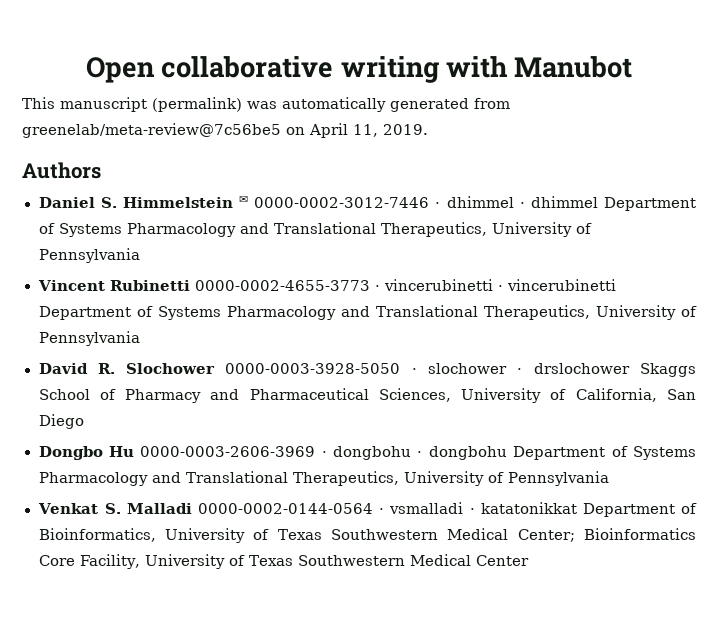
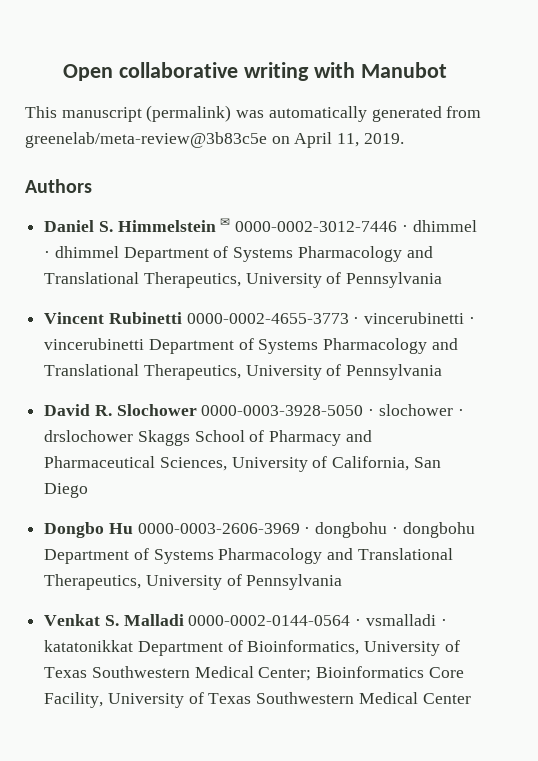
- This manuscript (permalink) was automatically generated from greenelab/meta-review@7c56be5 on April 11, 2019.
+ This manuscript (permalink) was automatically generated from greenelab/meta-review@3b83c5e on April 11, 2019.

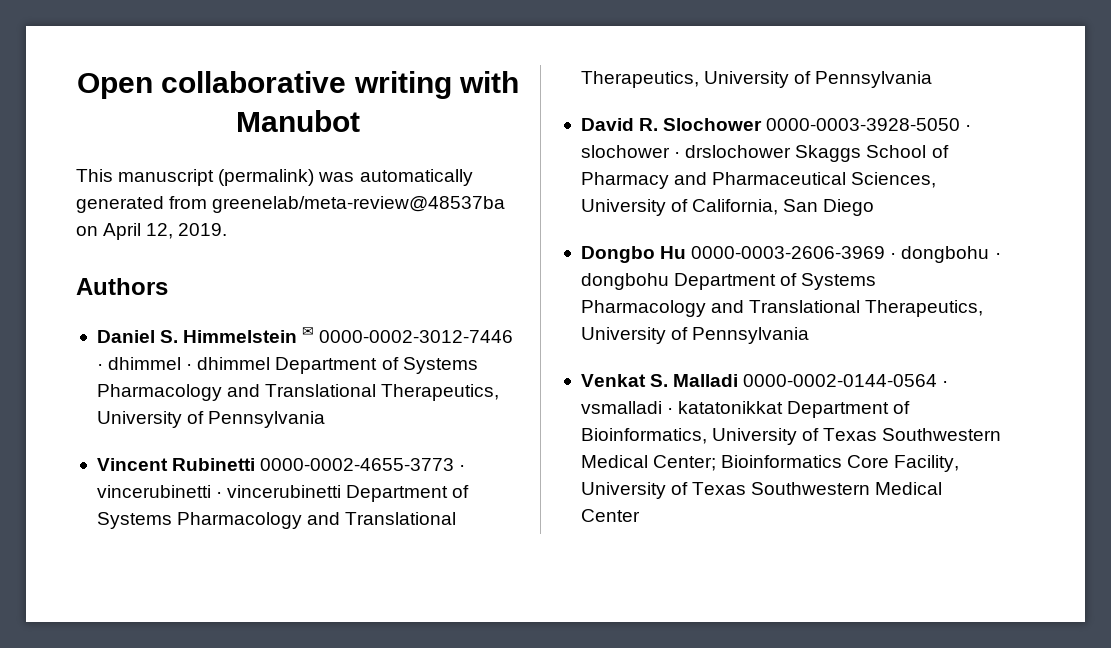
- This manuscript (permalink) was automatically generated from greenelab/meta-review@3b83c5e on April 11, 2019.
+ This manuscript (permalink) was automatically generated from greenelab/meta-review@48537ba on April 12, 2019.

